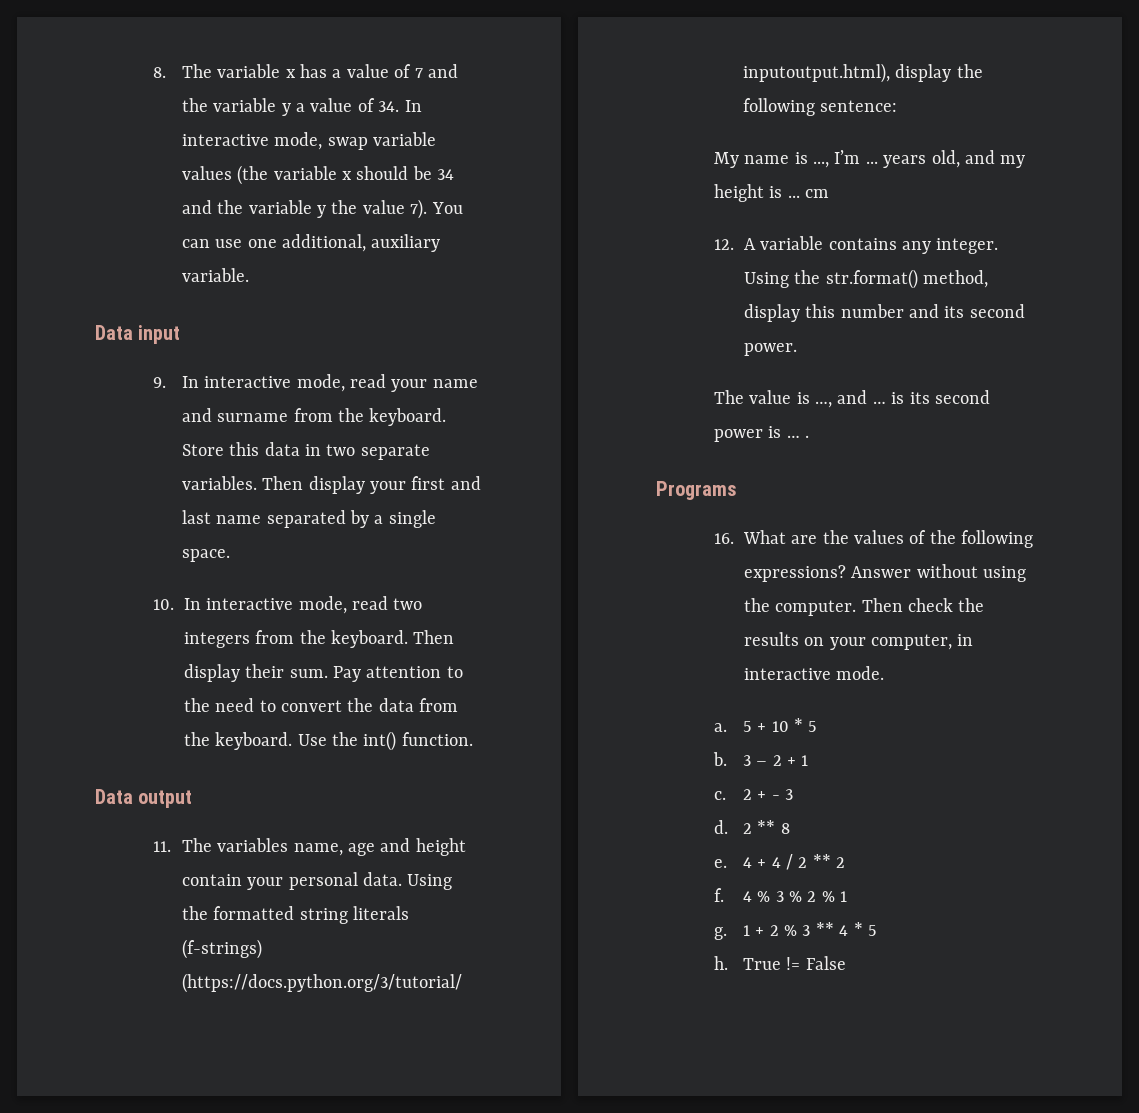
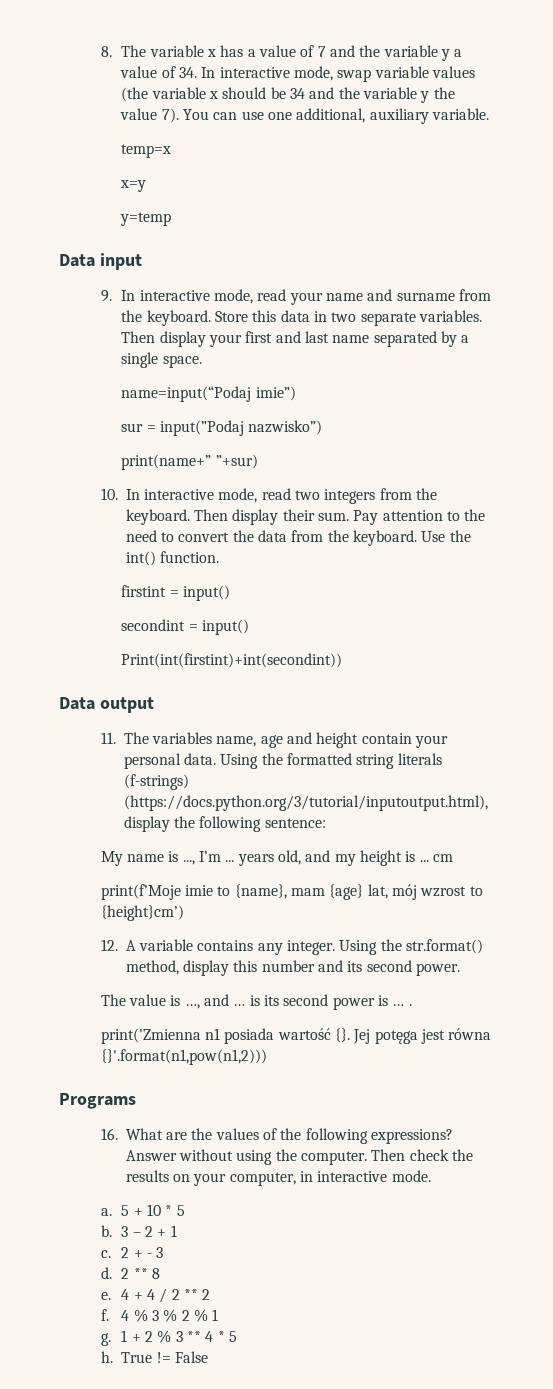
+ temp=x
+ x=y
+ y=temp
+ name=input(“Podaj imie”)
+ sur = input(”Podaj nazwisko”)
+ print(name+” ”+sur)
+ firstint = input()
+ secondint = input()
+ Print(int(firstint)+int(secondint))
+ print(f’Moje imie to {name}, mam {age} lat, mój wzrost to {height}cm’)
+ print('Zmienna n1 posiada wartość {}. Jej potęga jest równa {}'.format(n1,pow(n1,2)))

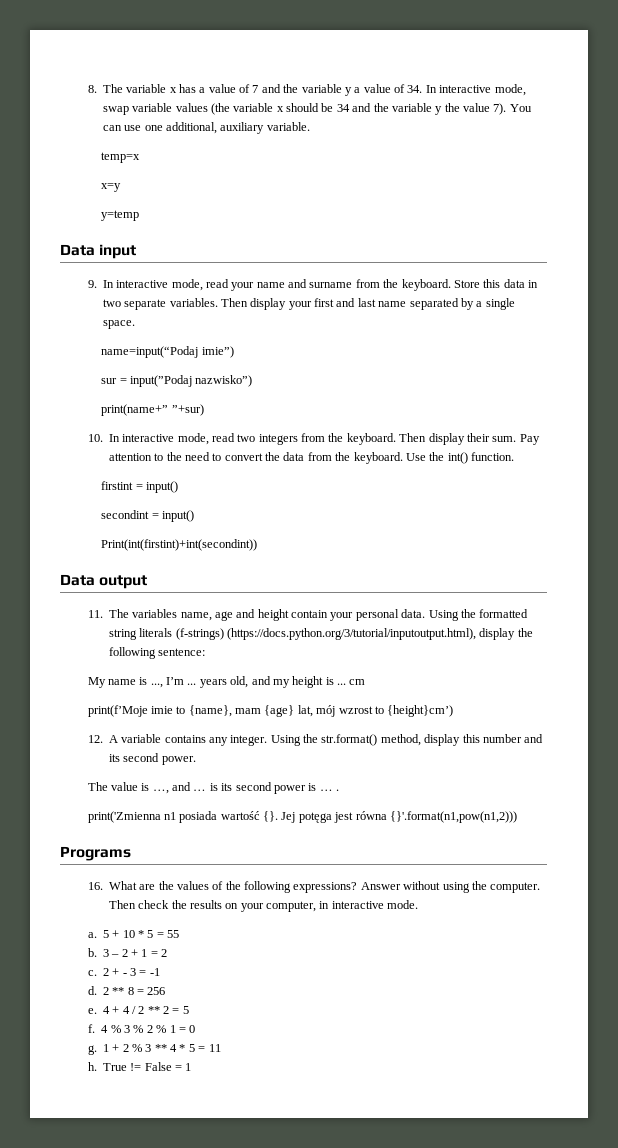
- 5 + 10 * 5
+ 5 + 10 * 5 = 55
- 3 – 2 + 1
+ 3 – 2 + 1 = 2
- 2 + - 3
+ 2 + - 3 = -1
- 2 ** 8
+ 2 ** 8 = 256
- 4 + 4 / 2 ** 2
+ 4 + 4 / 2 ** 2 = 5
- 4 % 3 % 2 % 1
+ 4 % 3 % 2 % 1 = 0
- 1 + 2 % 3 ** 4 * 5
+ 1 + 2 % 3 ** 4 * 5 = 11
- True != False
+ True != False = 1

